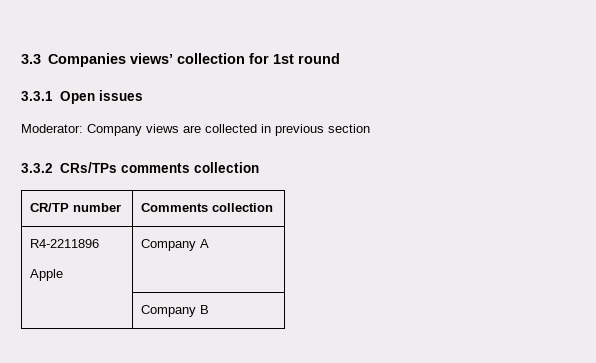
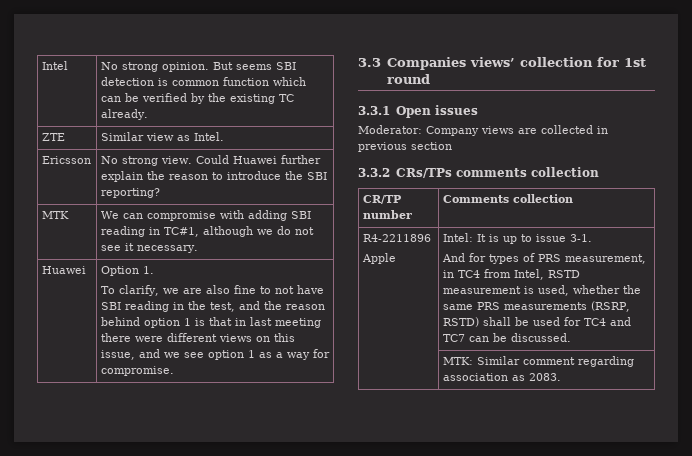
+ Intel | No strong opinion. But seems SBI detection is common function which can be verified by the existing TC already.
+ ZTE | Similar view as Intel.
+ Ericsson | No strong view. Could Huawei further explain the reason to introduce the SBI reporting?
+ MTK | We can compromise with adding SBI reading in TC#1, although we do not see it necessary.
+ Huawei | Option 1.
+ To clarify, we are also fine to not have SBI reading in the test, and the reason behind option 1 is that in last meeting there were different views on this issue, and we see option 1 as a way for compromise.
  R4-2211896
- Apple | Company A
- | Company B
+ Apple | Intel: It is up to issue 3-1.
+ And for types of PRS measurement, in TC4 from Intel, RSTD measurement is used, whether the same PRS measurements (RSRP, RSTD) shall be used for TC4 and TC7 can be discussed.
+ | MTK: Similar comment regarding association as 2083.

